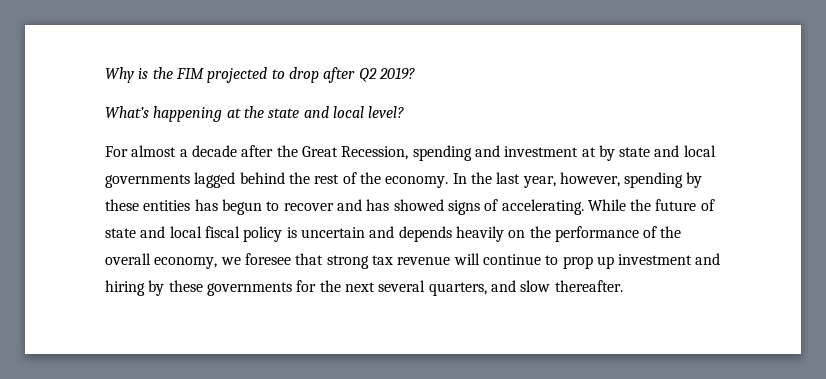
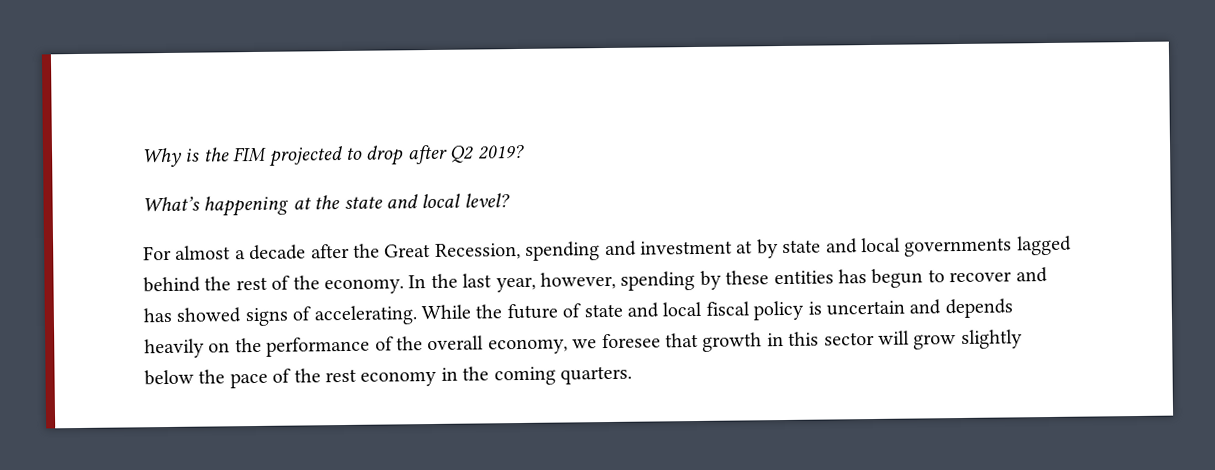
- While the future of state and local fiscal policy is uncertain and depends heavily on the performance of the overall economy, we foresee that strong tax revenue will continue to prop up investment and hiring by these governments for the next several quarters, and slow thereafter.
+ While the future of state and local fiscal policy is uncertain and depends heavily on the performance of the overall economy, we foresee that growth in this sector will grow slightly below the pace of the rest economy in the coming quarters.

